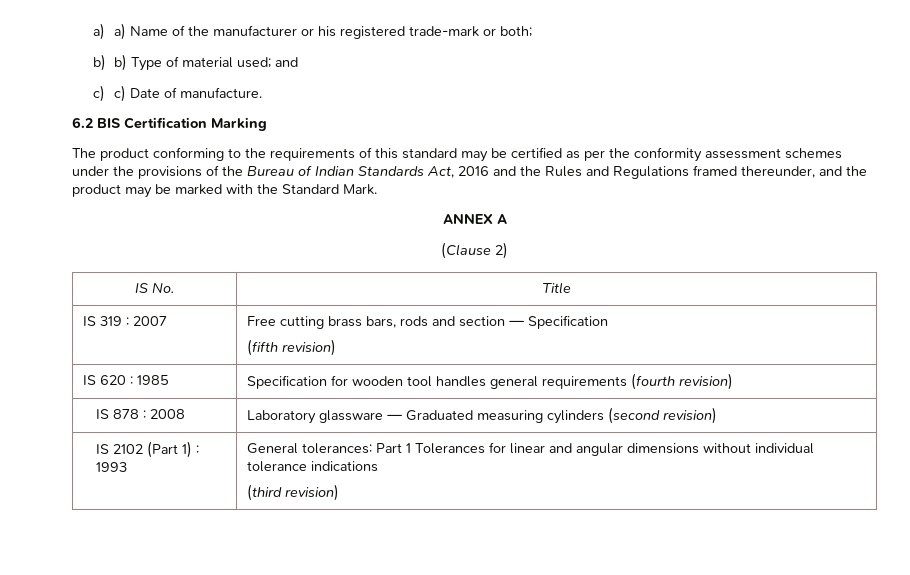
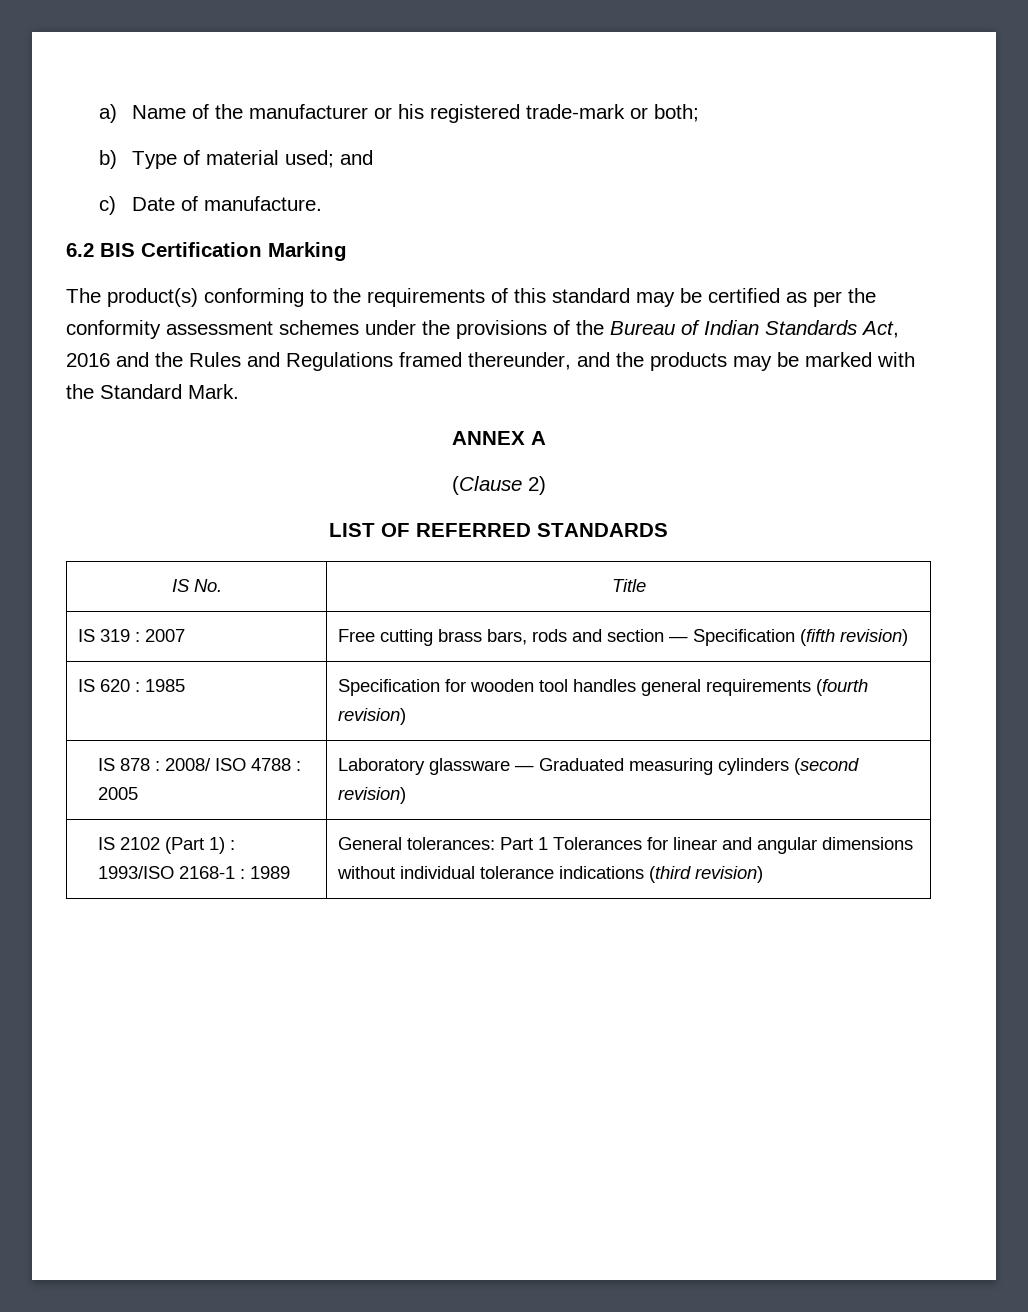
- a) a) Name of the manufacturer or his registered trade-mark or both;
+ a) Name of the manufacturer or his registered trade-mark or both;
- b) b) Type of material used; and
+ b) Type of material used; and
- c) c) Date of manufacture.
+ c) Date of manufacture.
- The product conforming to the requirements of this standard may be certified as per the conformity assessment schemes under the provisions of the Bureau of Indian Standards Act, 2016 and the Rules and Regulations framed thereunder, and the product may be marked with the Standard Mark.
+ The product(s) conforming to the requirements of this standard may be certified as per the conformity assessment schemes under the provisions of the Bureau of Indian Standards Act, 2016 and the Rules and Regulations framed thereunder, and the products may be marked with the Standard Mark.
+ LIST OF REFERRED STANDARDS
- IS 319 : 2007 | Free cutting brass bars, rods and section — Specification
- (fifth revision)
+ IS 319 : 2007 | Free cutting brass bars, rods and section — Specification (fifth revision)
- IS 878 : 2008 | Laboratory glassware — Graduated measuring cylinders (second revision)
+ IS 878 : 2008/ ISO 4788 : 2005 | Laboratory glassware — Graduated measuring cylinders (second revision)
- IS 2102 (Part 1) : 1993 | General tolerances: Part 1 Tolerances for linear and angular dimensions without individual tolerance indications
- (third revision)
+ IS 2102 (Part 1) : 1993/ISO 2168-1 : 1989 | General tolerances: Part 1 Tolerances for linear and angular dimensions without individual tolerance indications (third revision)

